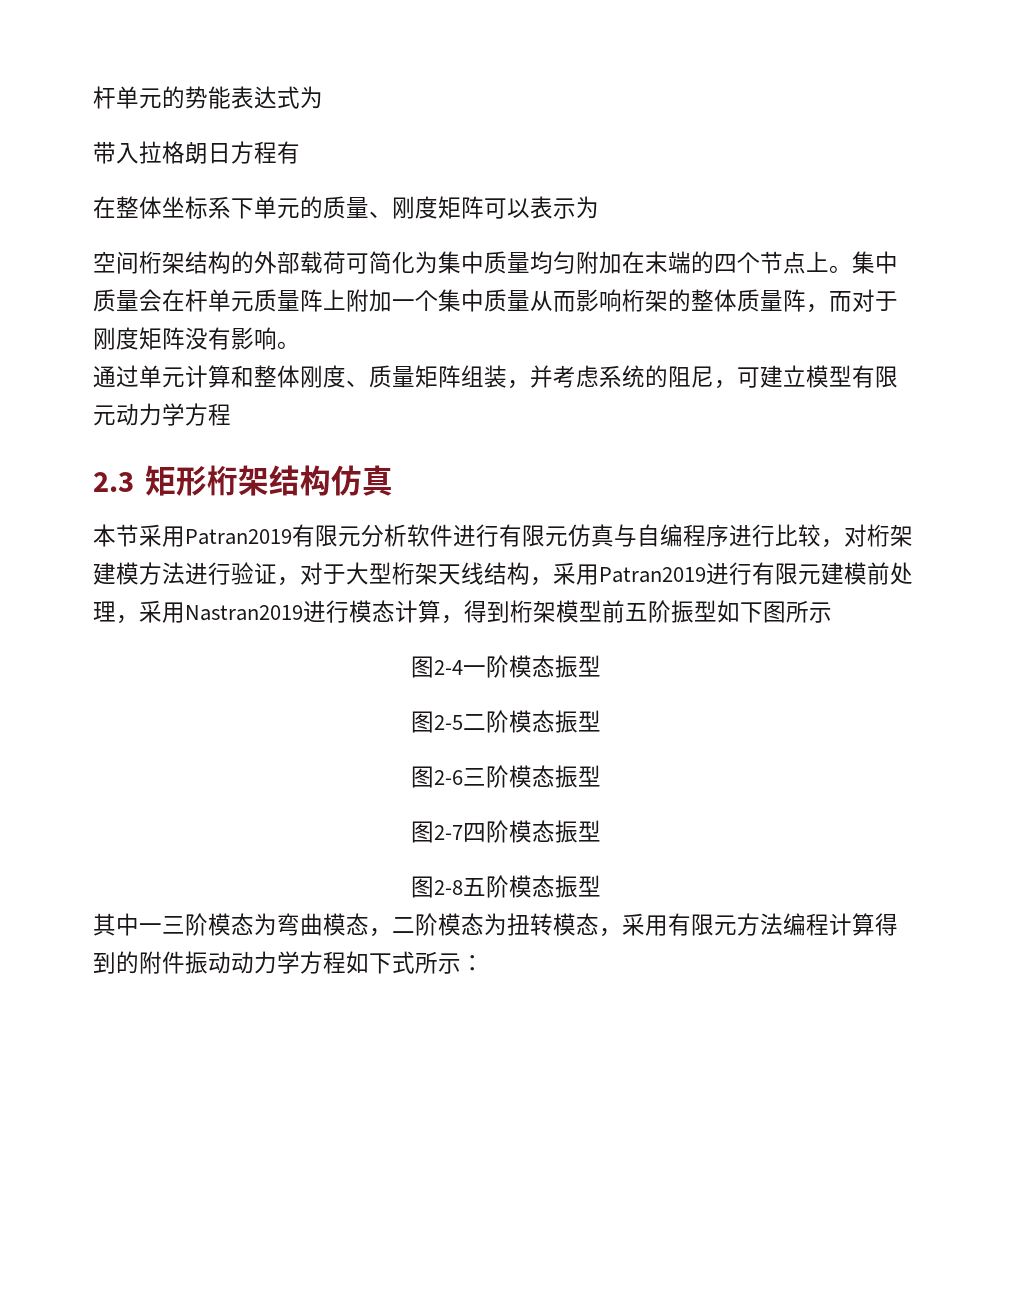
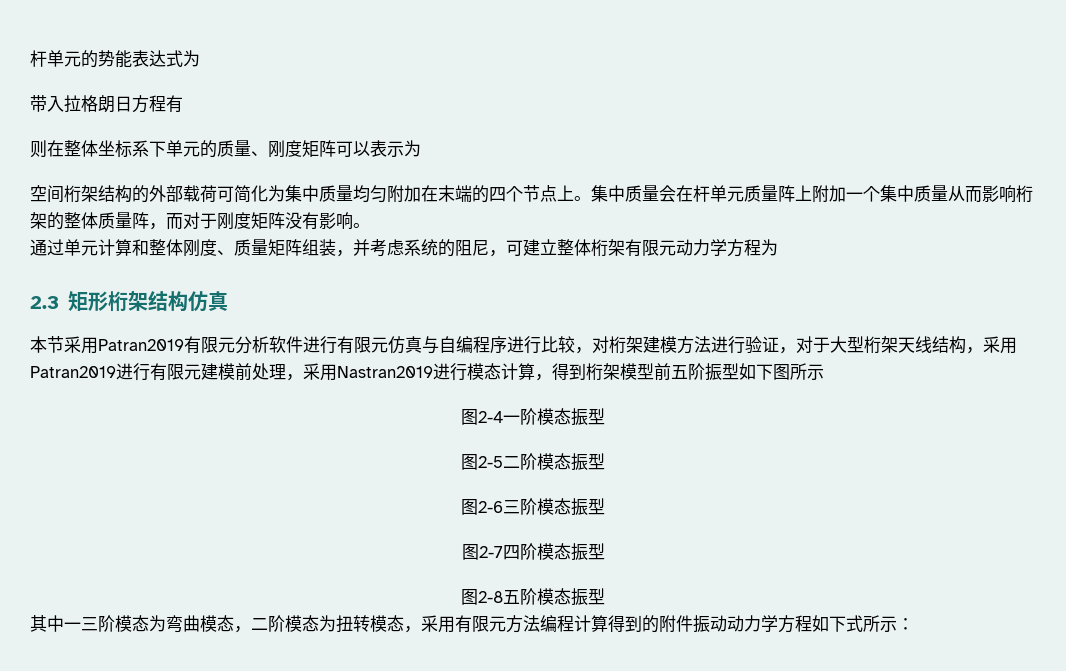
- 在整体坐标系下单元的质量、刚度矩阵可以表示为
+ 则在整体坐标系下单元的质量、刚度矩阵可以表示为
- 通过单元计算和整体刚度、质量矩阵组装，并考虑系统的阻尼，可建立模型有限元动力学方程
+ 通过单元计算和整体刚度、质量矩阵组装，并考虑系统的阻尼，可建立整体桁架有限元动力学方程为

